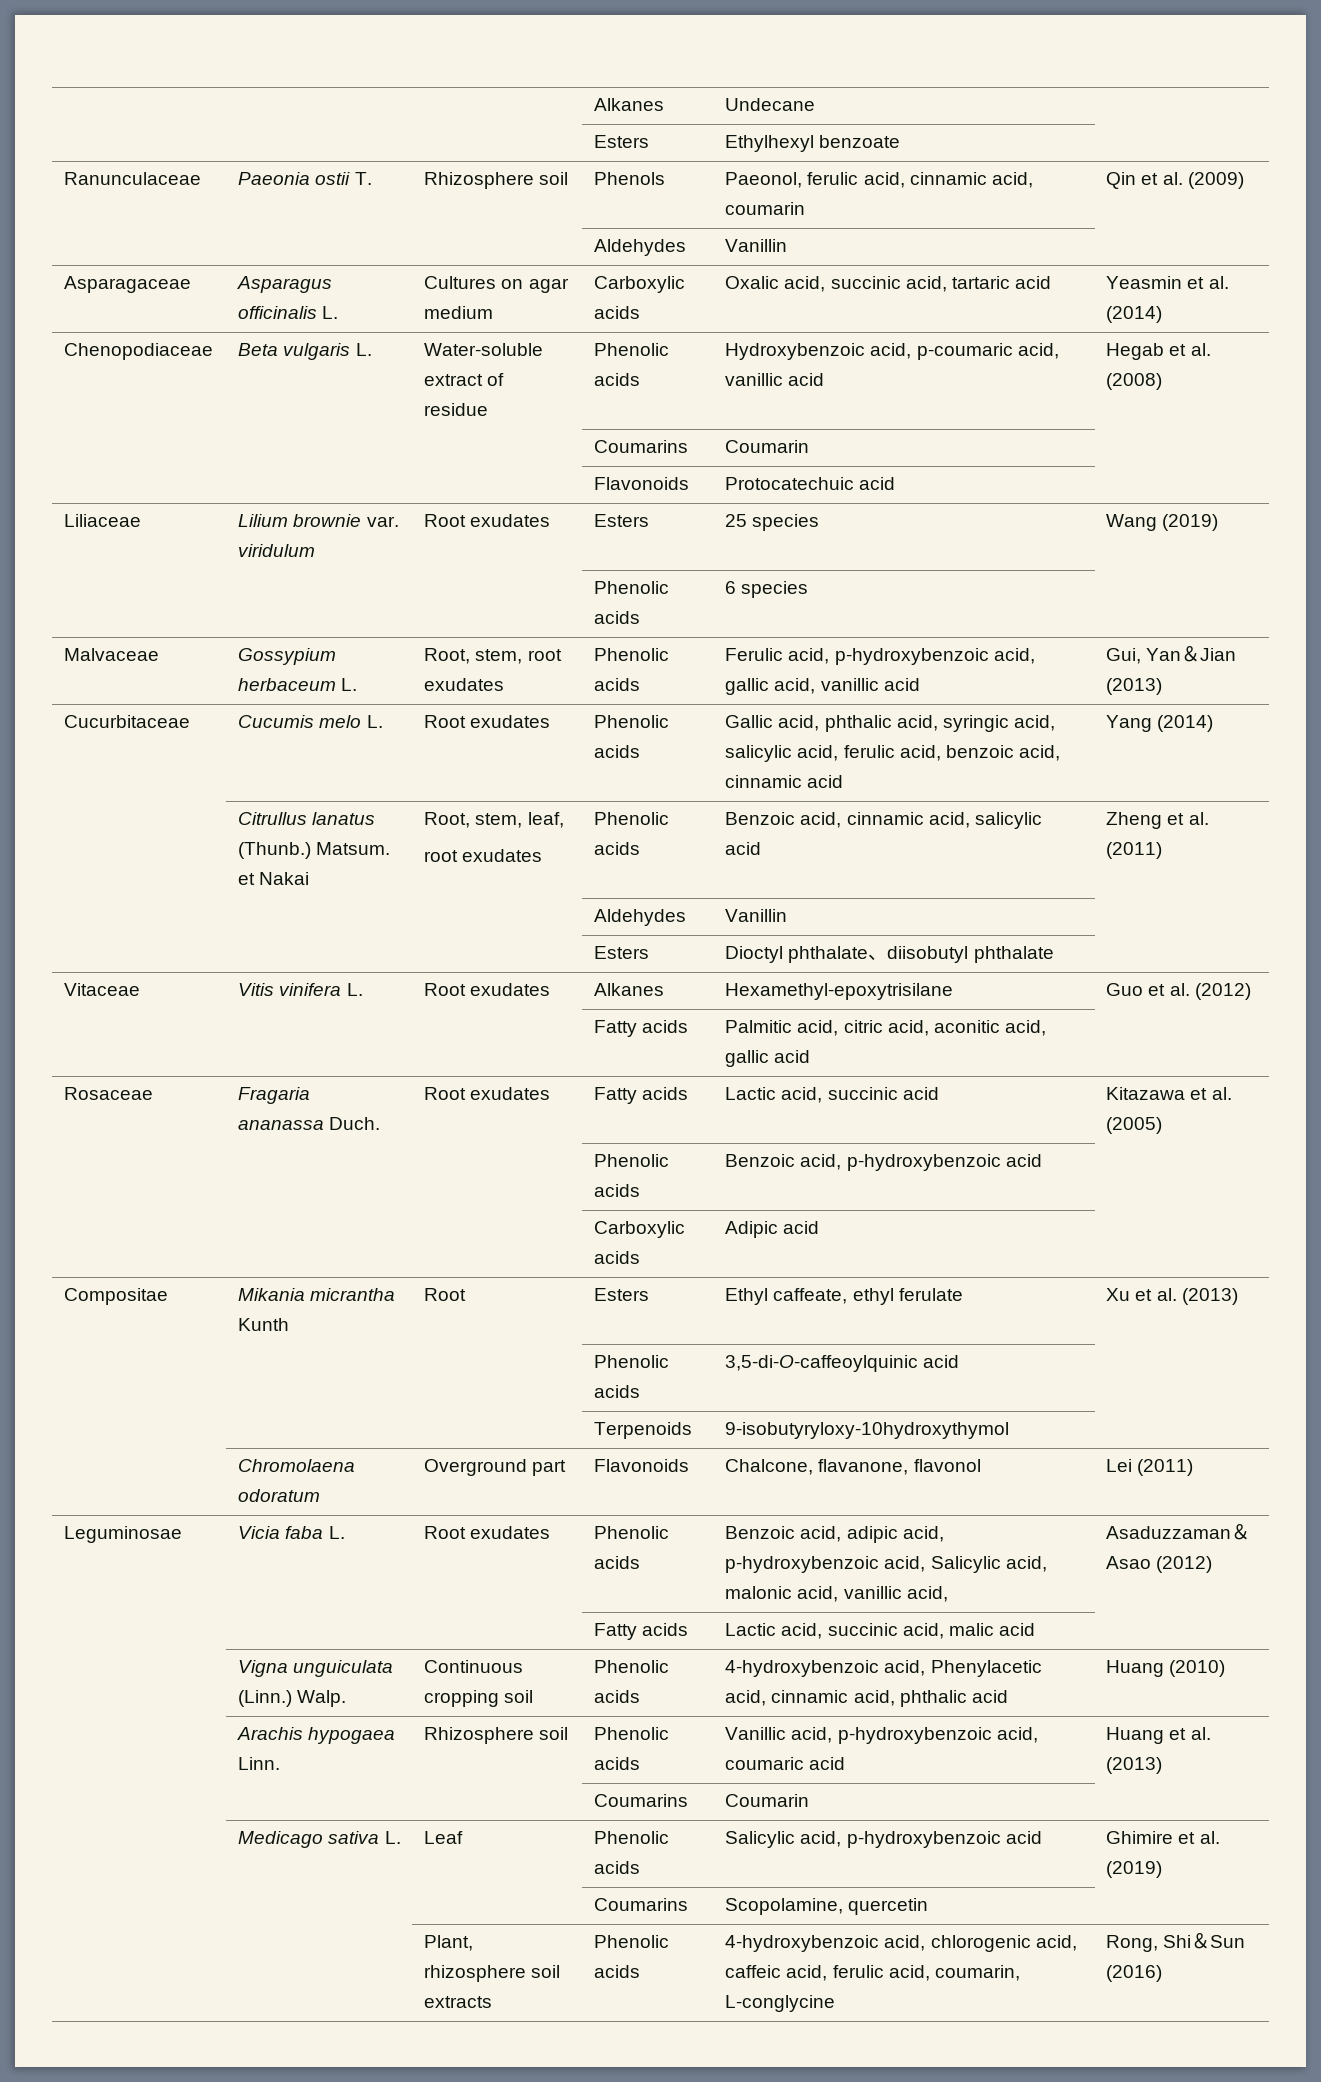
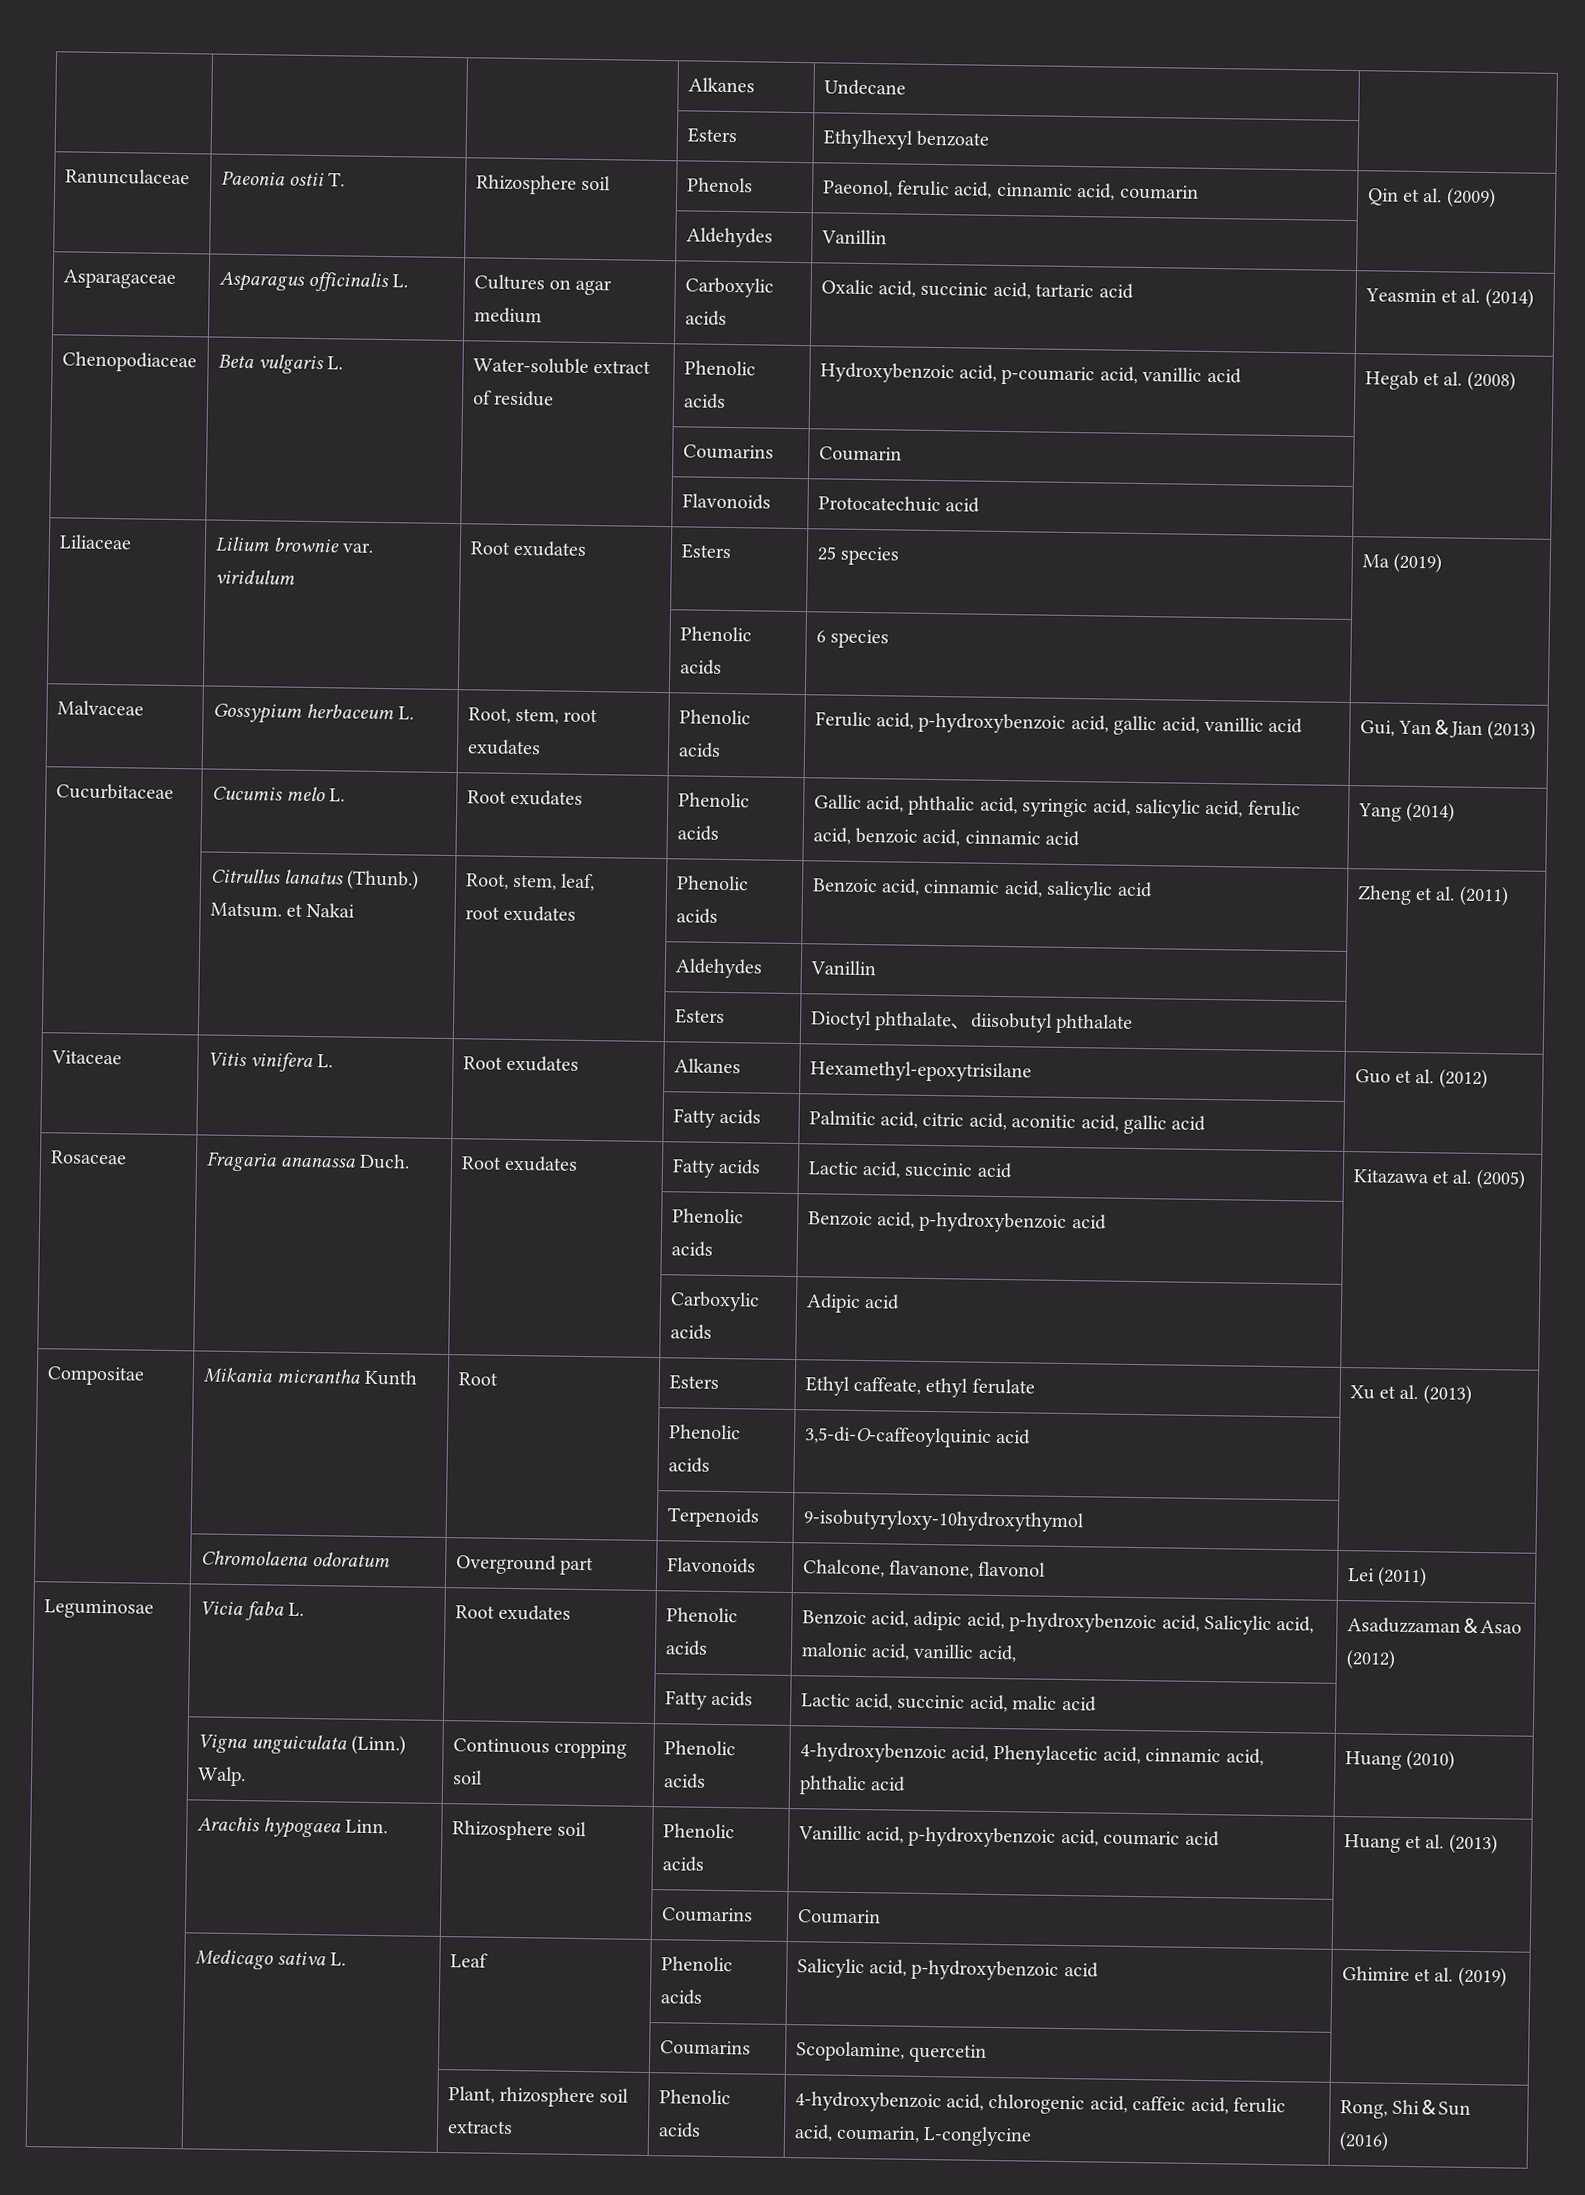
- Liliaceae | Lilium brownie var. viridulum | Root exudates | Esters | 25 species | Wang (2019)
+ Liliaceae | Lilium brownie var. viridulum | Root exudates | Esters | 25 species | Ma (2019)

